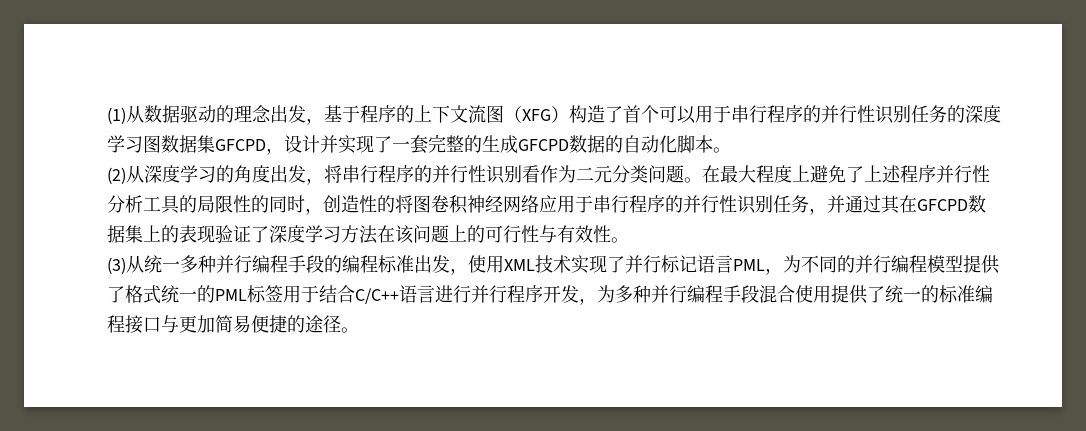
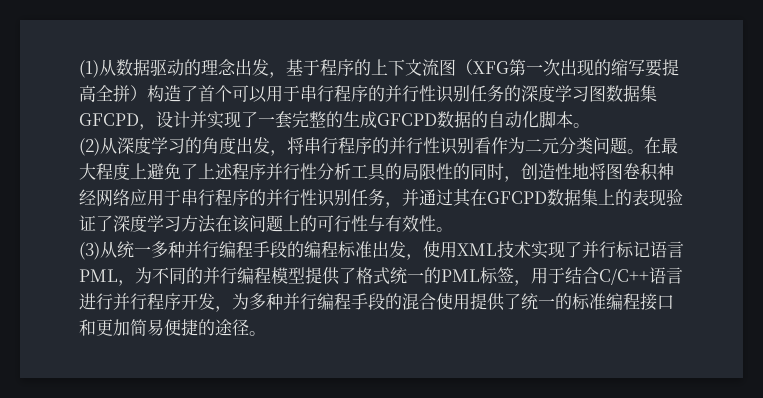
- (1)从数据驱动的理念出发，基于程序的上下文流图（XFG）构造了首个可以用于串行程序的并行性识别任务的深度学习图数据集GFCPD，设计并实现了一套完整的生成GFCPD数据的自动化脚本。
+ (1)从数据驱动的理念出发，基于程序的上下文流图（XFG第一次出现的缩写要提高全拼）构造了首个可以用于串行程序的并行性识别任务的深度学习图数据集GFCPD，设计并实现了一套完整的生成GFCPD数据的自动化脚本。
- 在最大程度上避免了上述程序并行性分析工具的局限性的同时，创造性的将图卷积神经网络应用于串行程序的并行性识别任务，并通过其在GFCPD数据集上的表现验证了深度学习方法在该问题上的可行性与有效性。
+ 在最大程度上避免了上述程序并行性分析工具的局限性的同时，创造性地将图卷积神经网络应用于串行程序的并行性识别任务，并通过其在GFCPD数据集上的表现验证了深度学习方法在该问题上的可行性与有效性。
- (3)从统一多种并行编程手段的编程标准出发，使用XML技术实现了并行标记语言PML，为不同的并行编程模型提供了格式统一的PML标签用于结合C/C++语言进行并行程序开发，为多种并行编程手段混合使用提供了统一的标准编程接口与更加简易便捷的途径。
+ (3)从统一多种并行编程手段的编程标准出发，使用XML技术实现了并行标记语言PML，为不同的并行编程模型提供了格式统一的PML标签，用于结合C/C++语言进行并行程序开发，为多种并行编程手段的混合使用提供了统一的标准编程接口和更加简易便捷的途径。

